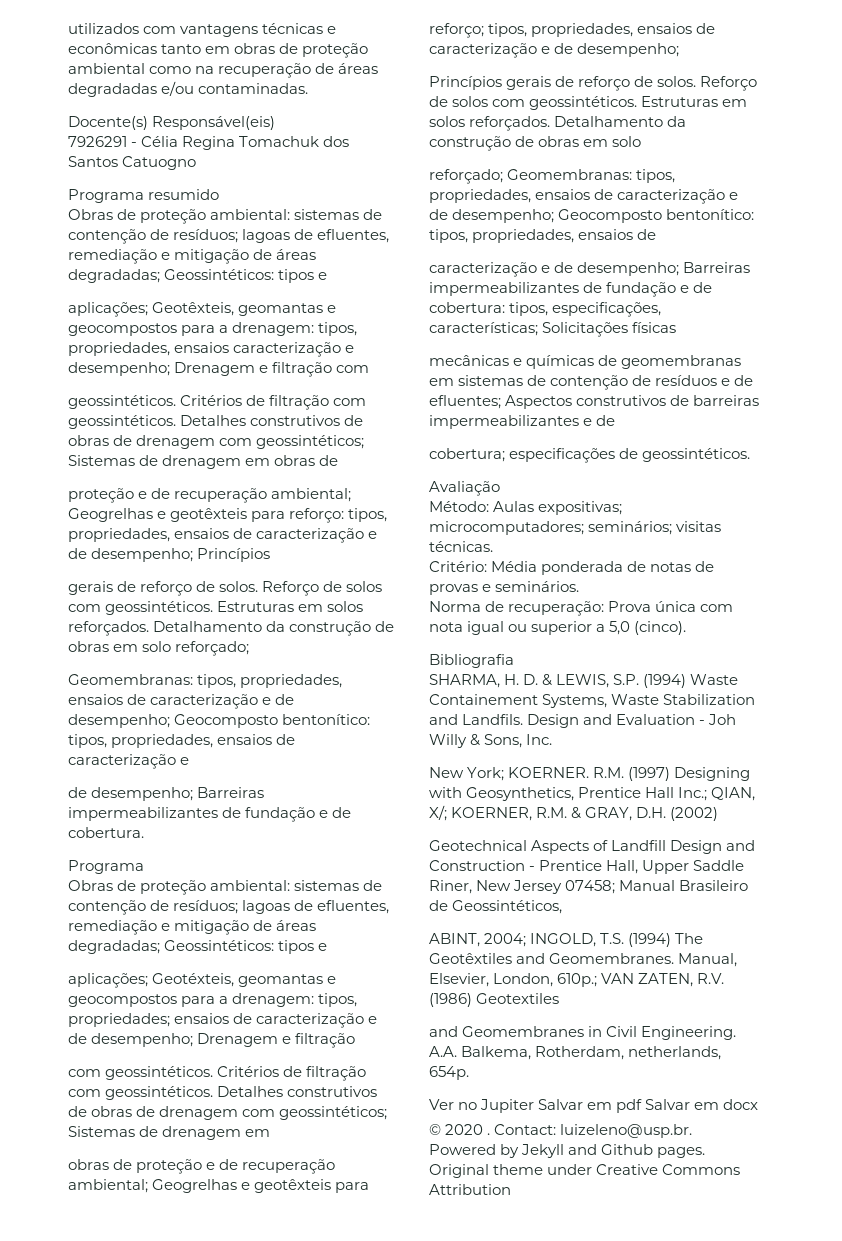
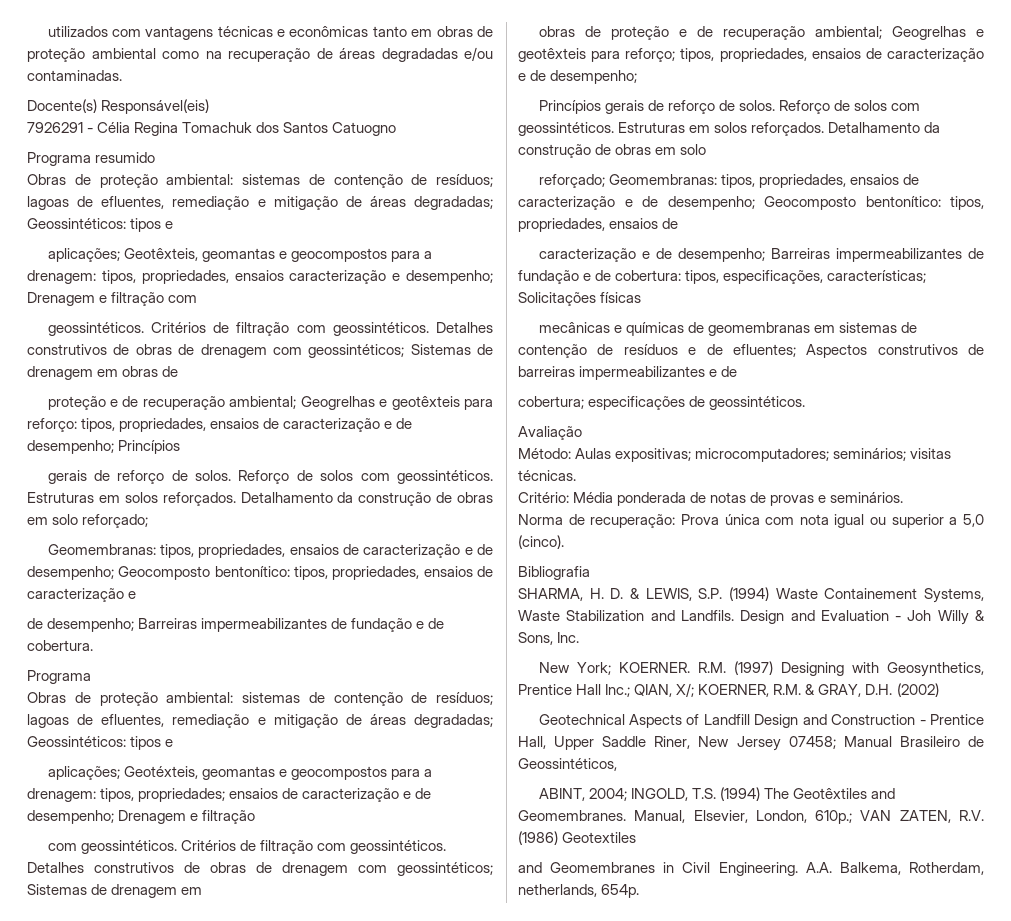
- Ver no Jupiter Salvar em pdf Salvar em docx
- © 2020 . Contact: luizeleno@usp.br. Powered by Jekyll and Github pages. Original theme under Creative Commons Attribution

